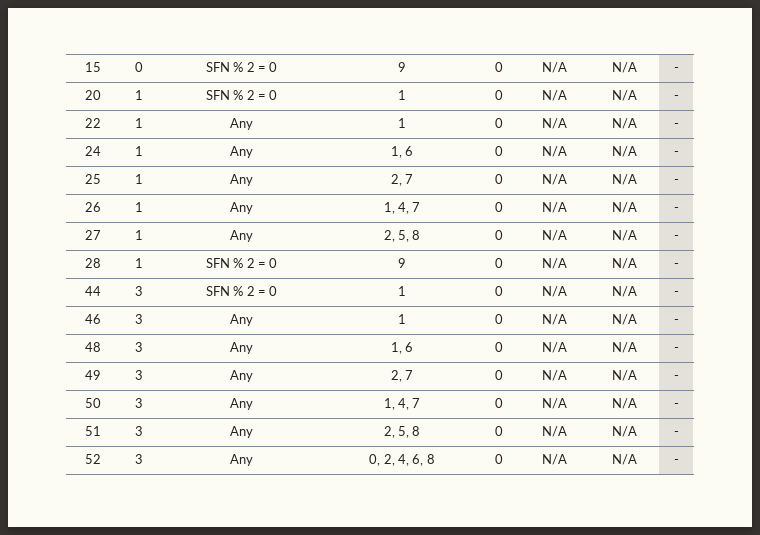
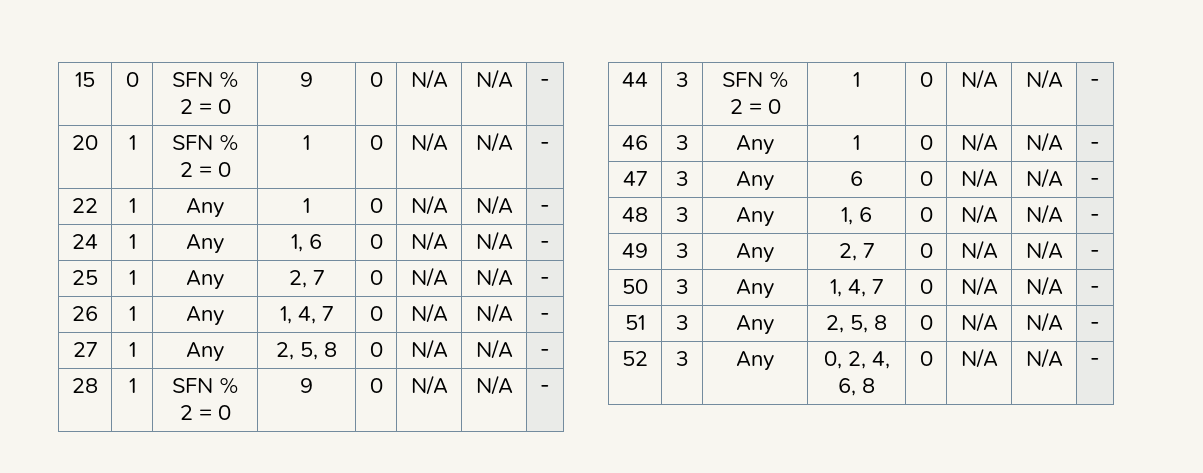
+ 47 | 3 | Any | 6 | 0 | N/A | N/A | -

